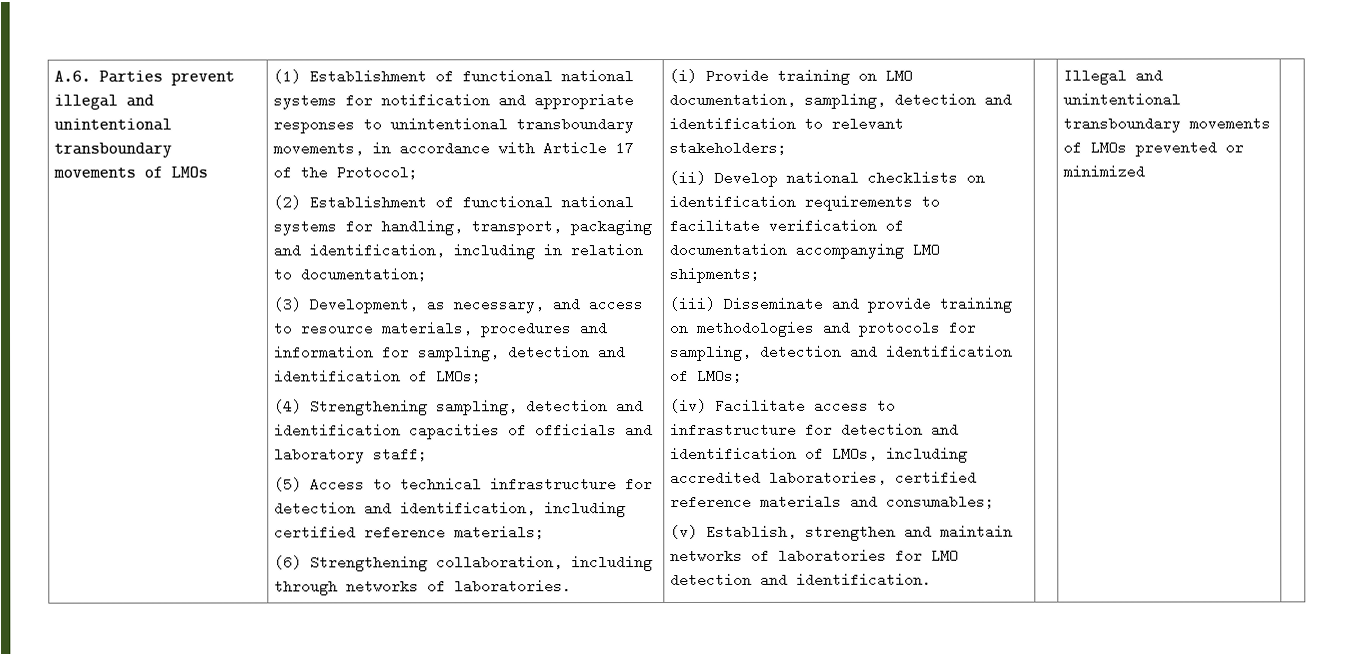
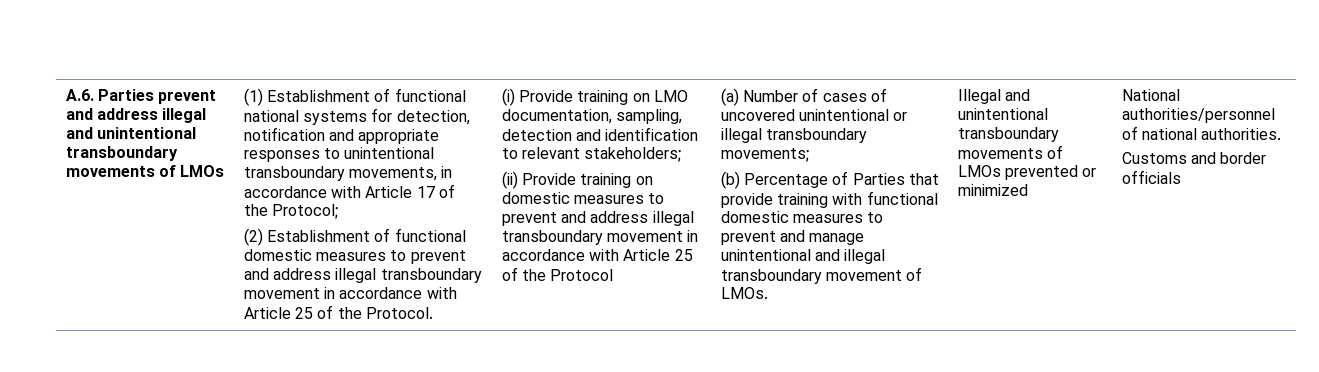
- A.6. Parties prevent illegal and unintentional transboundary movements of LMOs
+ A.6. Parties prevent and address illegal and unintentional transboundary movements of LMOs
- (1) Establishment of functional national systems for notification and appropriate responses to unintentional transboundary movements, in accordance with Article 17 of the Protocol;
+ (1) Establishment of functional national systems for detection, notification and appropriate responses to unintentional transboundary movements, in accordance with Article 17 of the Protocol;
- (2) Establishment of functional national systems for handling, transport, packaging and identification, including in relation to documentation;
- (3) Development, as necessary, and access to resource materials, procedures and information for sampling, detection and identification of LMOs;
- (4) Strengthening sampling, detection and identification capacities of officials and laboratory staff;
- (5) Access to technical infrastructure for detection and identification, including certified reference materials;
- (6) Strengthening collaboration, including through networks of laboratories.
+ (2) Establishment of functional domestic measures to prevent and address illegal transboundary movement in accordance with Article 25 of the Protocol.
- (ii) Develop national checklists on identification requirements to facilitate verification of documentation accompanying LMO shipments;
- (iii) Disseminate and provide training on methodologies and protocols for sampling, detection and identification of LMOs;
- (iv) Facilitate access to infrastructure for detection and identification of LMOs, including accredited laboratories, certified reference materials and consumables;
- (v) Establish, strengthen and maintain networks of laboratories for LMO detection and identification.
+ (ii) Provide training on domestic measures to prevent and address illegal transboundary movement in accordance with Article 25 of the Protocol | (a) Number of cases of uncovered unintentional or illegal transboundary movements;
+ (b) Percentage of Parties that provide training with functional domestic measures to prevent and manage unintentional and illegal transboundary movement of LMOs.
+ National authorities/personnel of national authorities.
+ Customs and border officials

